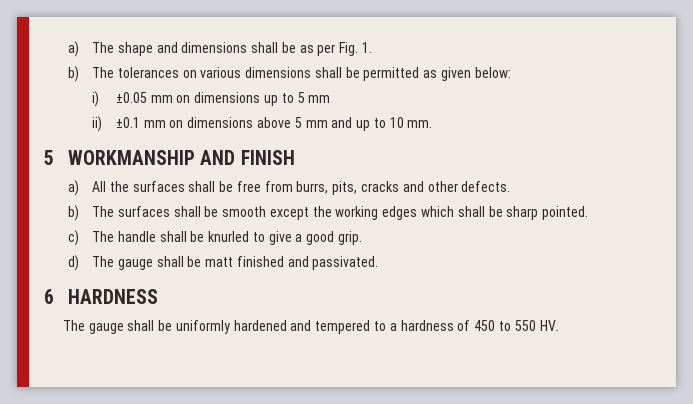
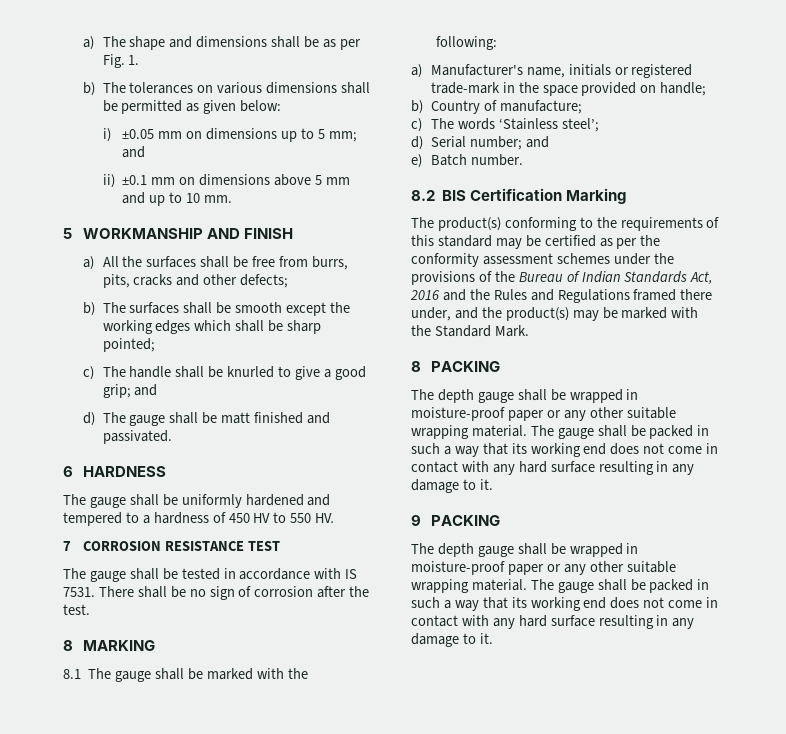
- i) ±0.05 mm on dimensions up to 5 mm
+ i) ±0.05 mm on dimensions up to 5 mm; and
- a) All the surfaces shall be free from burrs, pits, cracks and other defects.
+ a) All the surfaces shall be free from burrs, pits, cracks and other defects;
- b) The surfaces shall be smooth except the working edges which shall be sharp pointed.
+ b) The surfaces shall be smooth except the working edges which shall be sharp pointed;
- c) The handle shall be knurled to give a good grip.
+ c) The handle shall be knurled to give a good grip; and
- The gauge shall be uniformly hardened and tempered to a hardness of 450 to 550 HV.
+ The gauge shall be uniformly hardened and tempered to a hardness of 450 HV to 550 HV.
+ 7 CORROSION RESISTANCE TEST
+ The gauge shall be tested in accordance with IS 7531. There shall be no sign of corrosion after the test.
+ 8 MARKING
+ 8.1 The gauge shall be marked with the following:
+ a) Manufacturer's name, initials or registered trade-mark in the space provided on handle;
+ b) Country of manufacture;
+ c) The words ‘Stainless steel’;
+ d) Serial number; and
+ e) Batch number.
+ 8.2 BIS Certification Marking
+ The product(s) conforming to the requirements of this standard may be certified as per the conformity assessment schemes under the provisions of the Bureau of Indian Standards Act, 2016 and the Rules and Regulations framed there under, and the product(s) may be marked with the Standard Mark.
+ 8 PACKING
+ The depth gauge shall be wrapped in moisture-proof paper or any other suitable wrapping material. The gauge shall be packed in such a way that its working end does not come in contact with any hard surface resulting in any damage to it.
+ 9 PACKING
+ The depth gauge shall be wrapped in moisture-proof paper or any other suitable wrapping material. The gauge shall be packed in such a way that its working end does not come in contact with any hard surface resulting in any damage to it.

